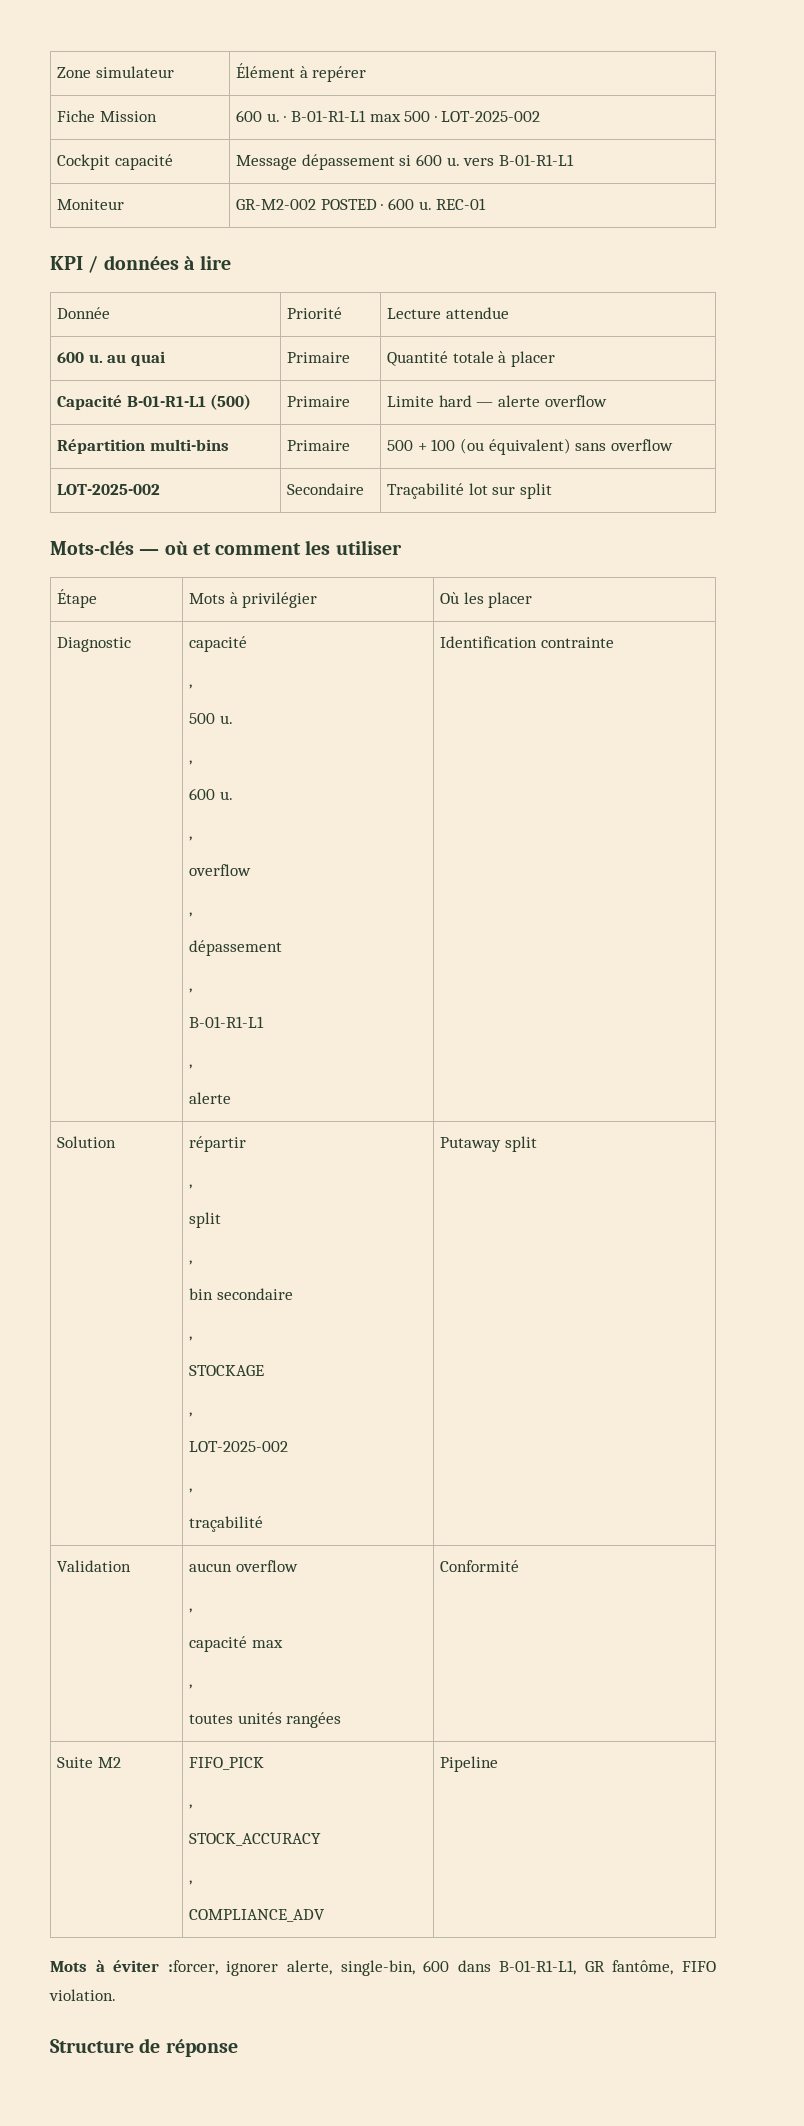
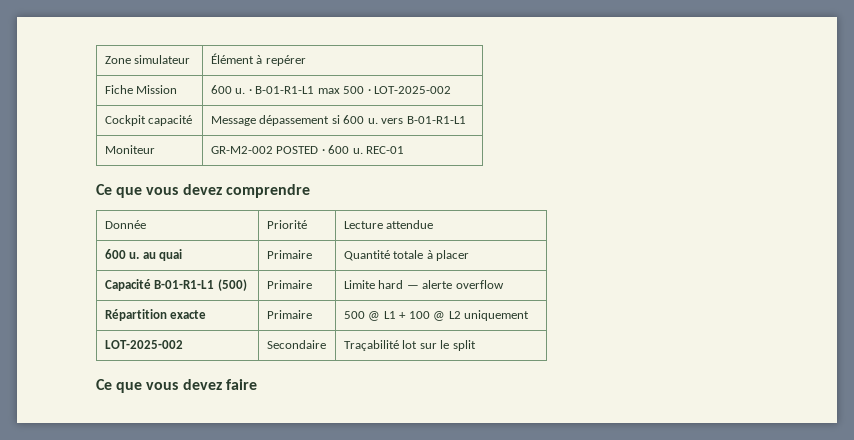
- KPI / données à lire
+ Ce que vous devez comprendre
- Répartition multi-bins | Primaire | 500 + 100 (ou équivalent) sans overflow
+ Répartition exacte | Primaire | 500 @ L1 + 100 @ L2 uniquement
- LOT-2025-002 | Secondaire | Traçabilité lot sur split
- Mots-clés — où et comment les utiliser
- Étape | Mots à privilégier | Où les placer
- Diagnostic | capacité
- ,
- 500 u.
- ,
- 600 u.
- ,
- overflow
- ,
- dépassement
- ,
- B-01-R1-L1
- ,
- alerte | Identification contrainte
- Solution | répartir
- ,
- split
- ,
- bin secondaire
- ,
- STOCKAGE
- ,
- LOT-2025-002
- ,
- traçabilité | Putaway split
- Validation | aucun overflow
- ,
- capacité max
- ,
- toutes unités rangées | Conformité
- Suite M2 | FIFO_PICK
- ,
- STOCK_ACCURACY
- ,
- COMPLIANCE_ADV | Pipeline
- Mots à éviter :forcer, ignorer alerte, single-bin, 600 dans B-01-R1-L1, GR fantôme, FIFO violation.
- Structure de réponse
+ LOT-2025-002 | Secondaire | Traçabilité lot sur le split
+ Ce que vous devez faire

